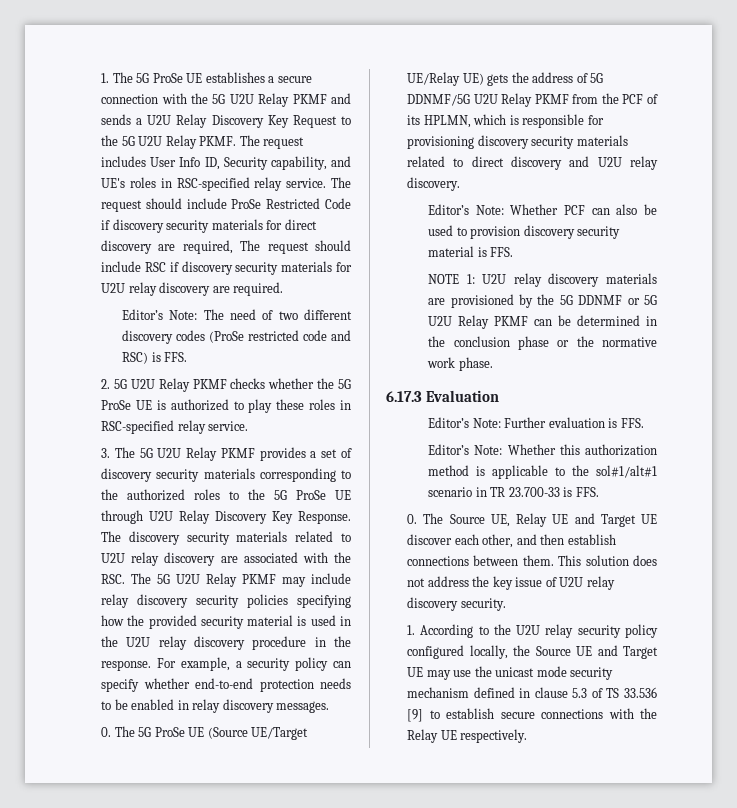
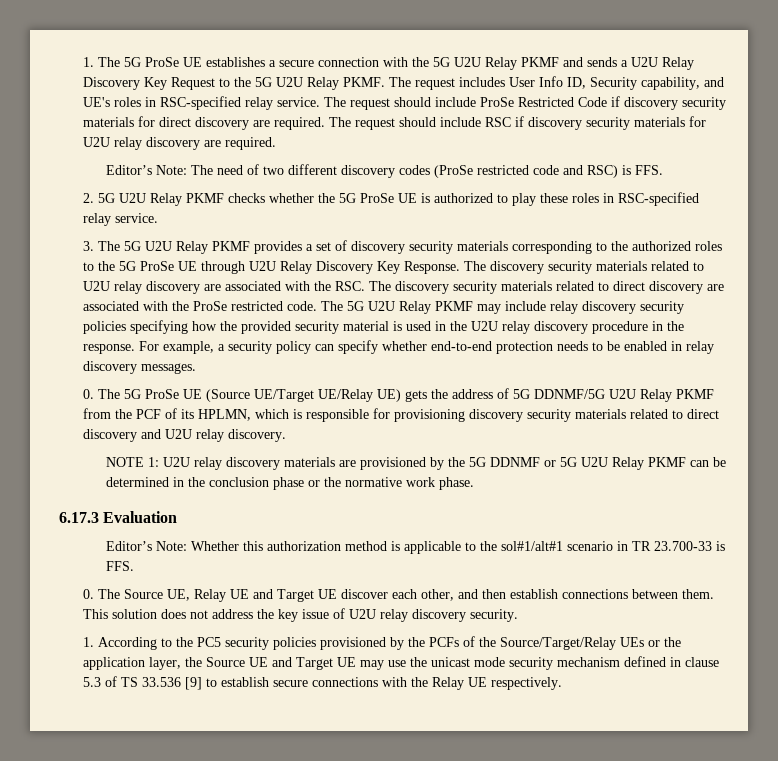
- The request should include ProSe Restricted Code if discovery security materials for direct discovery are required, The request should include RSC if discovery security materials for U2U relay discovery are required.
+ The request should include ProSe Restricted Code if discovery security materials for direct discovery are required. The request should include RSC if discovery security materials for U2U relay discovery are required.
- The discovery security materials related to U2U relay discovery are associated with the RSC. The 5G U2U Relay PKMF may include relay discovery security policies specifying how the provided security material is used in the U2U relay discovery procedure in the response.
+ The discovery security materials related to U2U relay discovery are associated with the RSC. The discovery security materials related to direct discovery are associated with the ProSe restricted code. The 5G U2U Relay PKMF may include relay discovery security policies specifying how the provided security material is used in the U2U relay discovery procedure in the response.
- Editor’s Note: Whether PCF can also be used to provision discovery security material is FFS.
- Editor’s Note: Further evaluation is FFS.
- 1. According to the U2U relay security policy configured locally, the Source UE and Target UE may use the unicast mode security mechanism defined in clause 5.3 of TS 33.536 [9] to establish secure connections with the Relay UE respectively.
+ 1. According to the PC5 security policies provisioned by the PCFs of the Source/Target/Relay UEs or the application layer, the Source UE and Target UE may use the unicast mode security mechanism defined in clause 5.3 of TS 33.536 [9] to establish secure connections with the Relay UE respectively.

